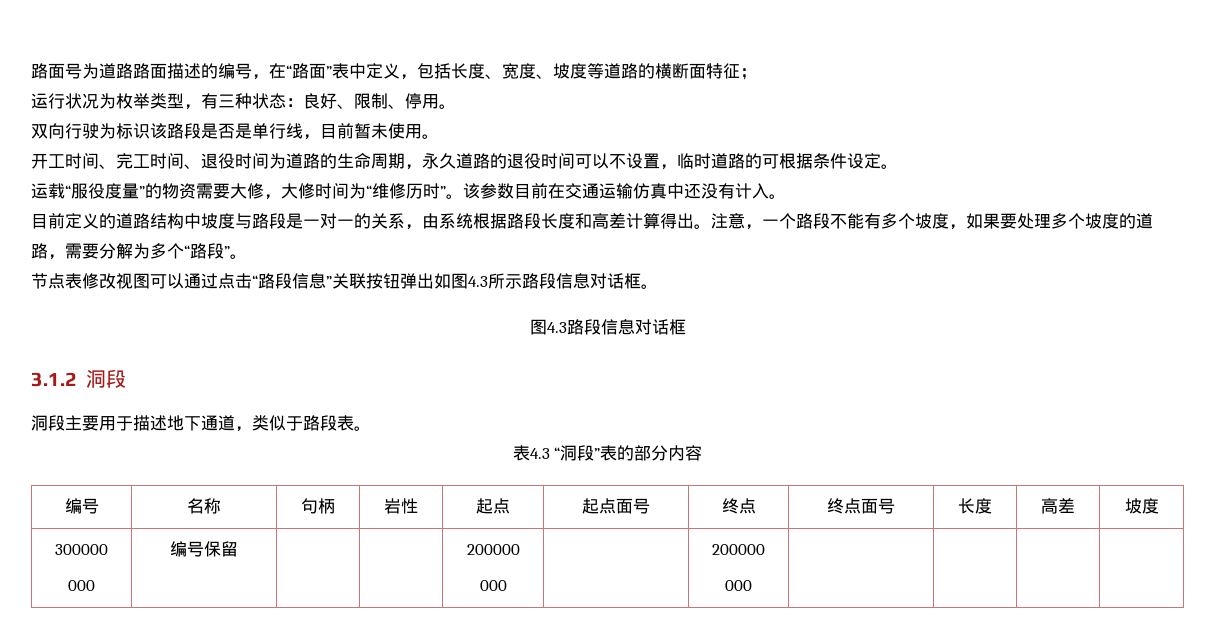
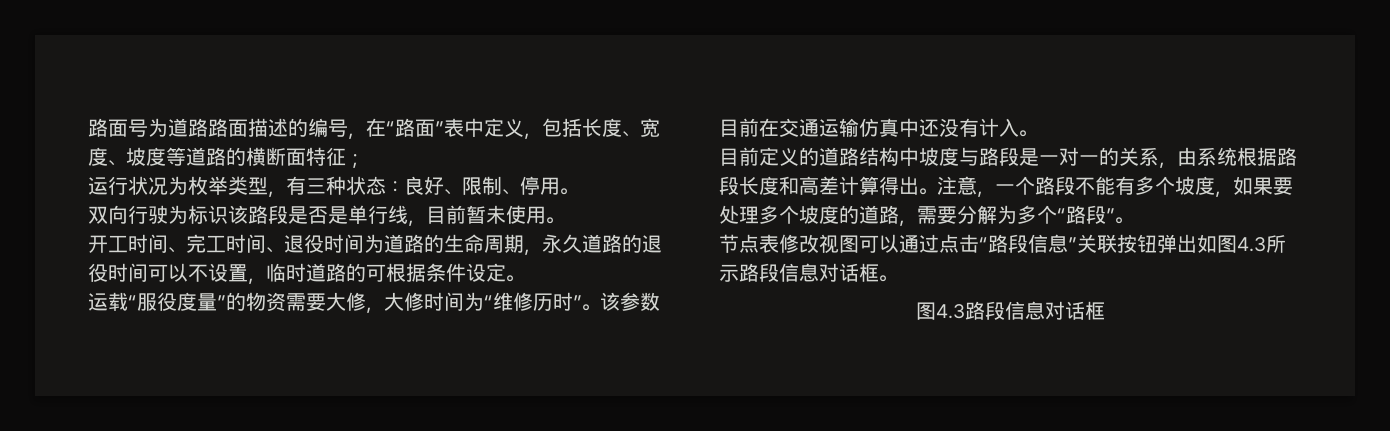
- 3.1.2洞段
- 洞段主要用于描述地下通道，类似于路段表。
- 表4.3 “洞段”表的部分内容
- 编号 | 名称 | 句柄 | 岩性 | 起点 | 起点面号 | 终点 | 终点面号 | 长度 | 高差 | 坡度
- 300000
- 000 | 编号保留 | | | 200000
- 000 | | 200000
- 000 | | | |

